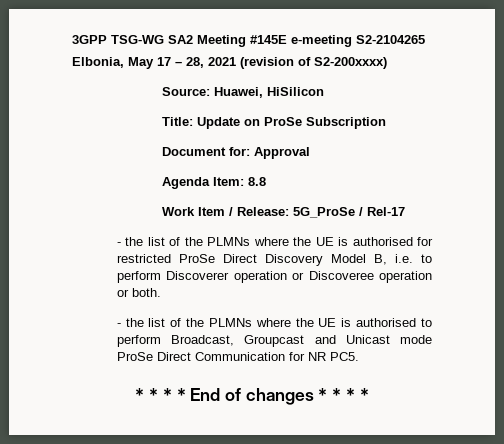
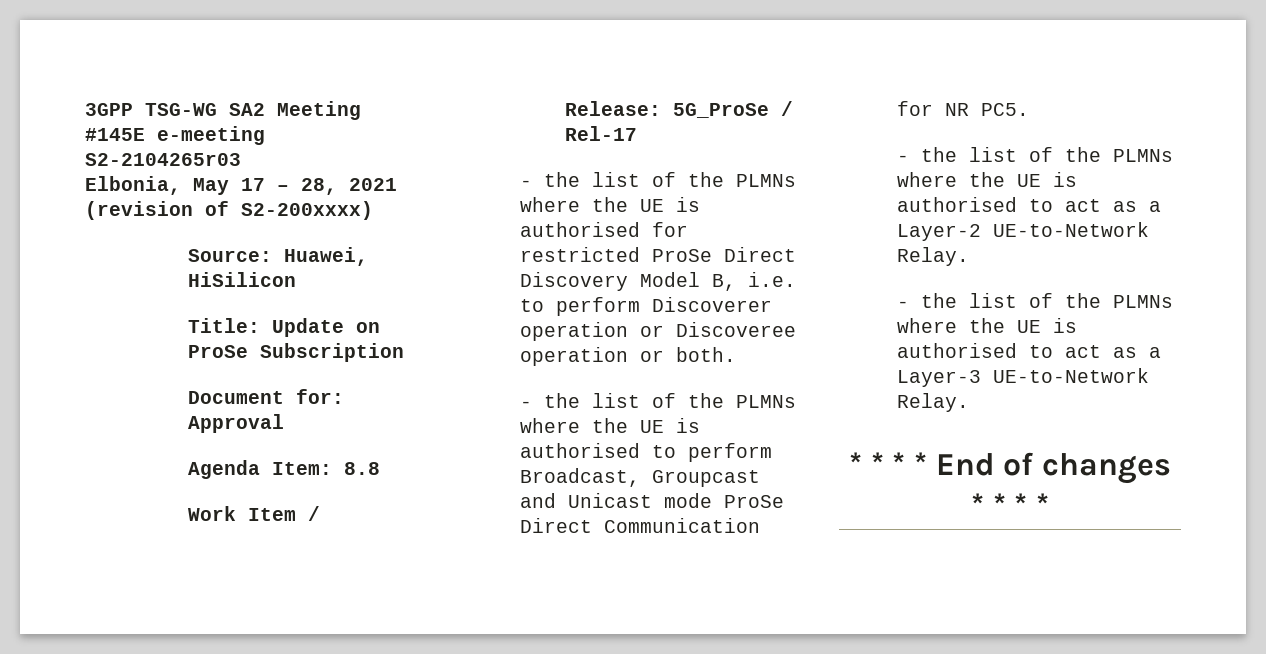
- 3GPP TSG-WG SA2 Meeting #145E e-meeting S2-2104265
+ 3GPP TSG-WG SA2 Meeting #145E e-meeting S2-2104265r03
+ - the list of the PLMNs where the UE is authorised to act as a Layer-2 UE-to-Network Relay.
+ - the list of the PLMNs where the UE is authorised to act as a Layer-3 UE-to-Network Relay.

